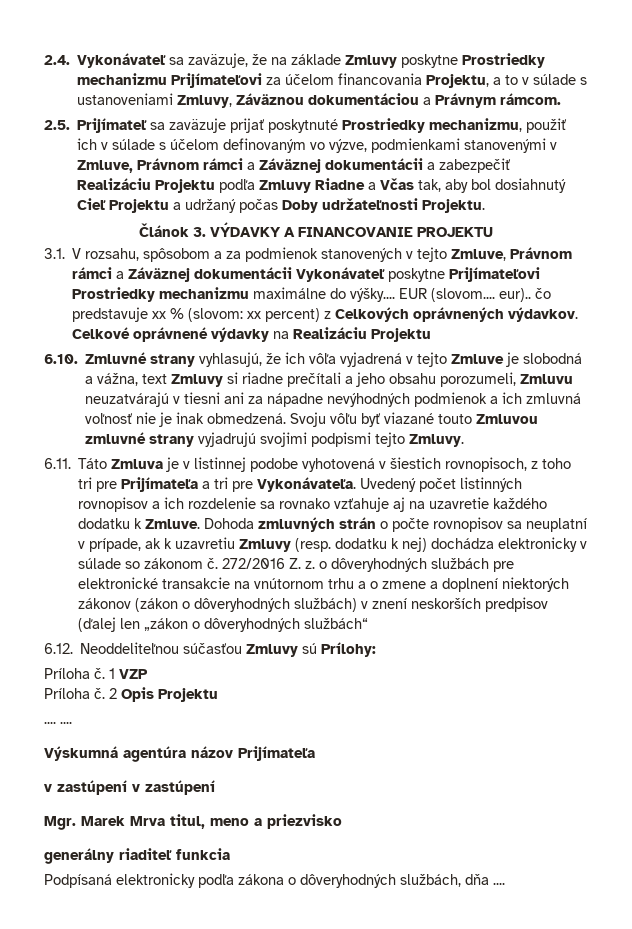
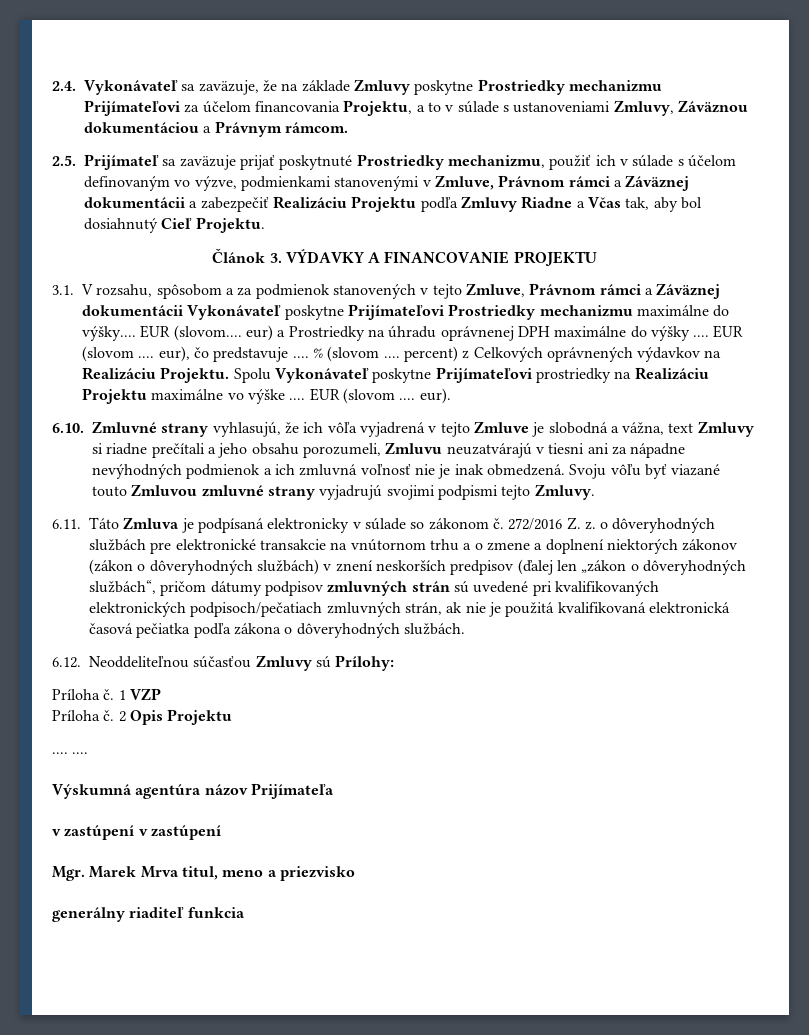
- 2.5. Prijímateľ sa zaväzuje prijať poskytnuté Prostriedky mechanizmu, použiť ich v súlade s účelom definovaným vo výzve, podmienkami stanovenými v Zmluve, Právnom rámci a Záväznej dokumentácii a zabezpečiť Realizáciu Projektu podľa Zmluvy Riadne a Včas tak, aby bol dosiahnutý Cieľ Projektu a udržaný počas Doby udržateľnosti Projektu.
+ 2.5. Prijímateľ sa zaväzuje prijať poskytnuté Prostriedky mechanizmu, použiť ich v súlade s účelom definovaným vo výzve, podmienkami stanovenými v Zmluve, Právnom rámci a Záväznej dokumentácii a zabezpečiť Realizáciu Projektu podľa Zmluvy Riadne a Včas tak, aby bol dosiahnutý Cieľ Projektu.
- EUR (slovom.... eur).. čo predstavuje xx % (slovom: xx percent) z Celkových oprávnených výdavkov. Celkové oprávnené výdavky na Realizáciu Projektu
+ EUR (slovom.... eur) a Prostriedky na úhradu oprávnenej DPH maximálne do výšky .... EUR (slovom .... eur), čo predstavuje .... % (slovom .... percent) z Celkových oprávnených výdavkov na Realizáciu Projektu. Spolu Vykonávateľ poskytne Prijímateľovi prostriedky na Realizáciu Projektu maximálne vo výške .... EUR (slovom .... eur).
- 6.11. Táto Zmluva je v listinnej podobe vyhotovená v šiestich rovnopisoch, z toho tri pre Prijímateľa a tri pre Vykonávateľa. Uvedený počet listinných rovnopisov a ich rozdelenie sa rovnako vzťahuje aj na uzavretie každého dodatku k Zmluve. Dohoda zmluvných strán o počte rovnopisov sa neuplatní v prípade, ak k uzavretiu Zmluvy (resp. dodatku k nej) dochádza elektronicky v súlade so zákonom č.
+ 6.11. Táto Zmluva je podpísaná elektronicky v súlade so zákonom č.
- 272/2016 Z. z. o dôveryhodných službách pre elektronické transakcie na vnútornom trhu a o zmene a doplnení niektorých zákonov (zákon o dôveryhodných službách) v znení neskorších predpisov (ďalej len „zákon o dôveryhodných službách“
+ 272/2016 Z. z. o dôveryhodných službách pre elektronické transakcie na vnútornom trhu a o zmene a doplnení niektorých zákonov (zákon o dôveryhodných službách) v znení neskorších predpisov (ďalej len „zákon o dôveryhodných službách“, pričom dátumy podpisov zmluvných strán sú uvedené pri kvalifikovaných elektronických podpisoch/pečatiach zmluvných strán, ak nie je použitá kvalifikovaná elektronická časová pečiatka podľa zákona o dôveryhodných službách.
- Podpísaná elektronicky podľa zákona o dôveryhodných službách, dňa ....

